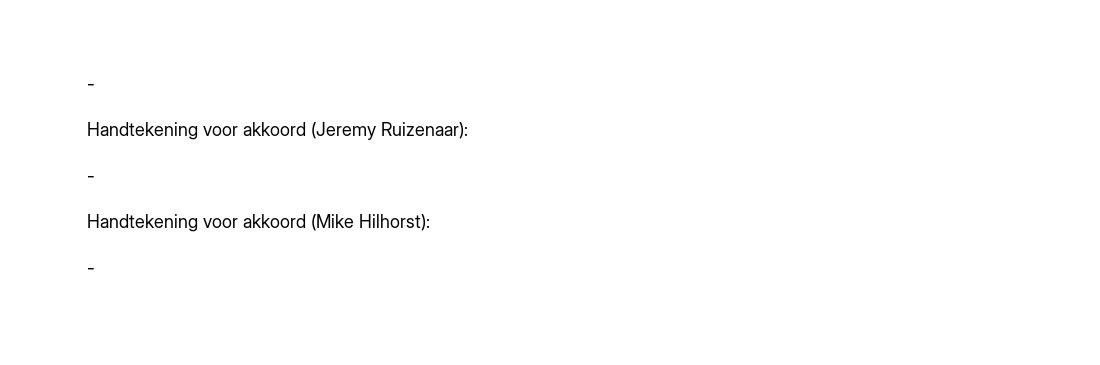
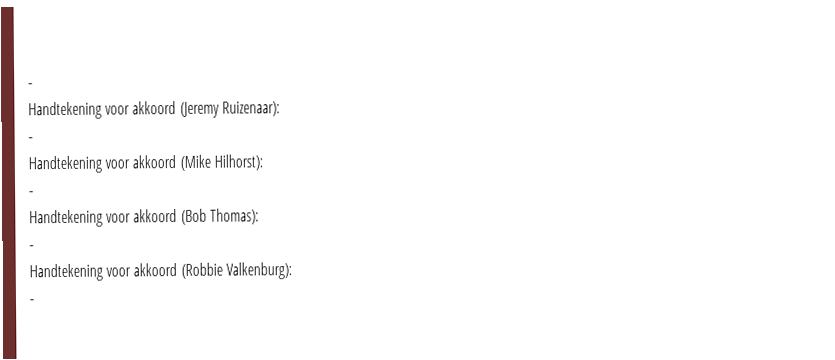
+ Handtekening voor akkoord (Bob Thomas):
+ -
+ Handtekening voor akkoord (Robbie Valkenburg):
+ -

